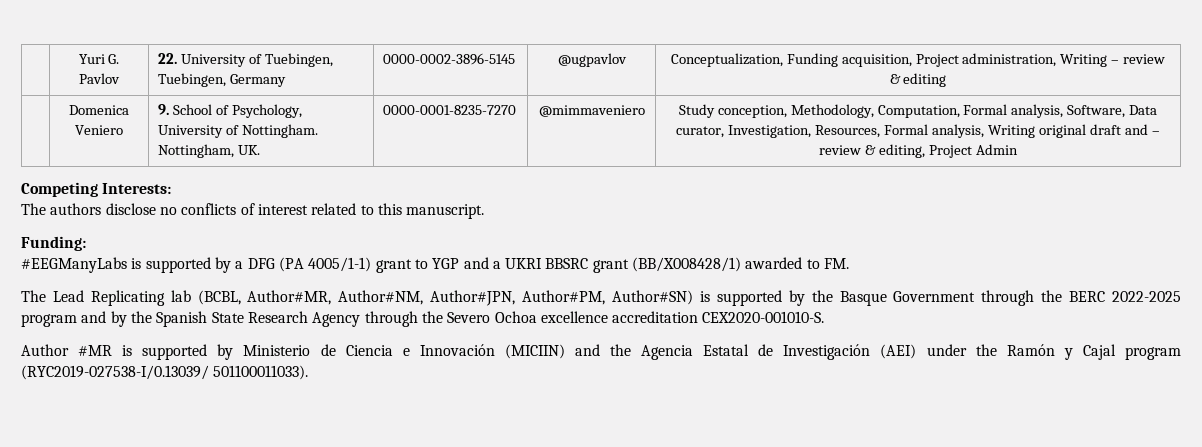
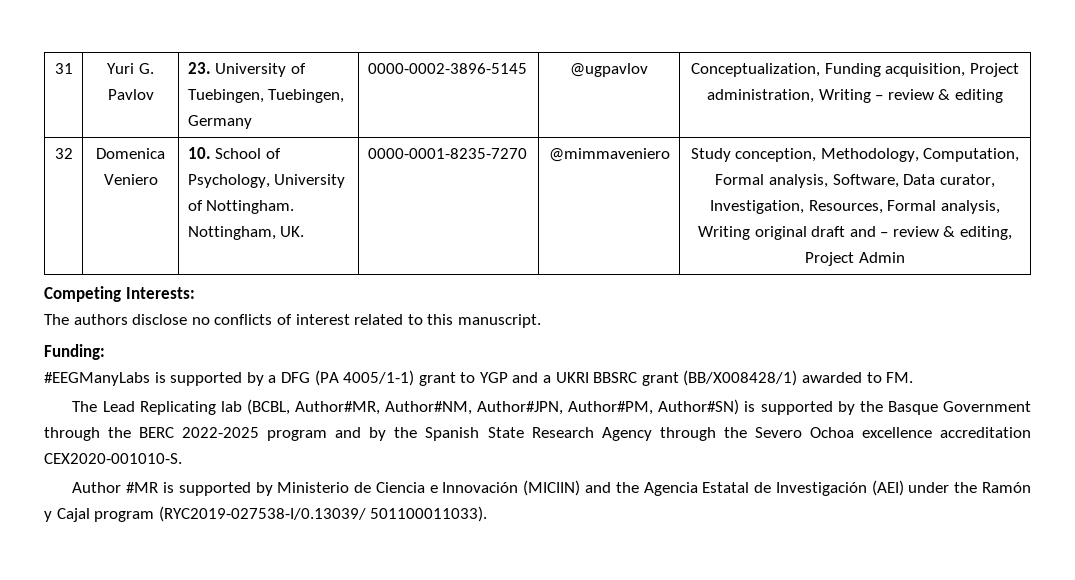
- | Yuri G. Pavlov | 22. University of Tuebingen, Tuebingen, Germany | 0000-0002-3896-5145 | @ugpavlov | Conceptualization, Funding acquisition, Project administration, Writing – review & editing
+ 31 | Yuri G. Pavlov | 23. University of Tuebingen, Tuebingen, Germany | 0000-0002-3896-5145 | @ugpavlov | Conceptualization, Funding acquisition, Project administration, Writing – review & editing
- | Domenica Veniero | 9. School of Psychology, University of Nottingham. Nottingham, UK. | 0000-0001-8235-7270 | @mimmaveniero | Study conception, Methodology, Computation, Formal analysis, Software, Data curator, Investigation, Resources, Formal analysis, Writing original draft and – review & editing, Project Admin
+ 32 | Domenica Veniero | 10. School of Psychology, University of Nottingham. Nottingham, UK. | 0000-0001-8235-7270 | @mimmaveniero | Study conception, Methodology, Computation, Formal analysis, Software, Data curator, Investigation, Resources, Formal analysis, Writing original draft and – review & editing, Project Admin

